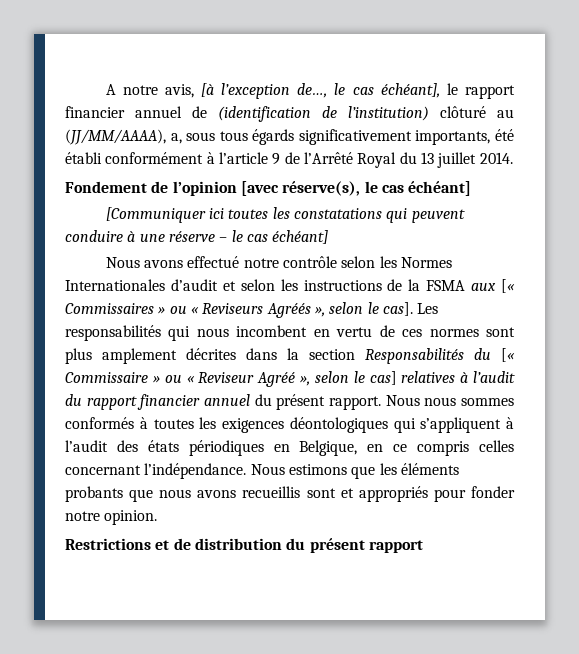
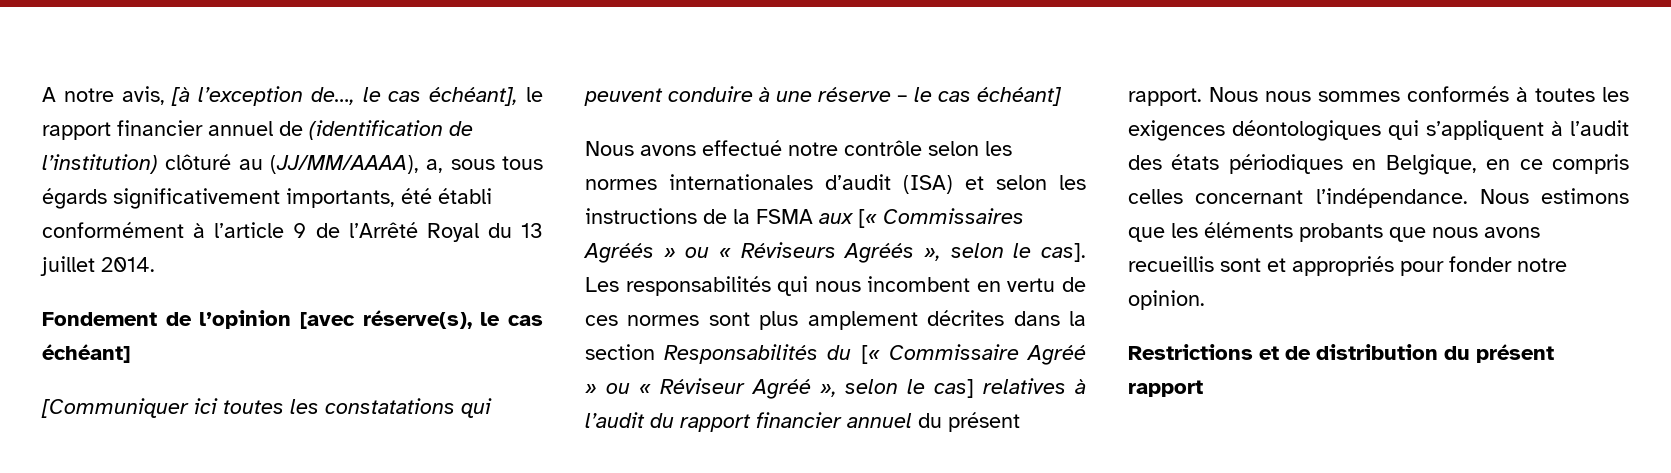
- Nous avons effectué notre contrôle selon les Normes Internationales d’audit et selon les instructions de la FSMA aux [« Commissaires » ou « Reviseurs Agréés », selon le cas].
+ Nous avons effectué notre contrôle selon les normes internationales d’audit (ISA) et selon les instructions de la FSMA aux [« Commissaires Agréés » ou « Réviseurs Agréés », selon le cas].
- Les responsabilités qui nous incombent en vertu de ces normes sont plus amplement décrites dans la section Responsabilités du [« Commissaire » ou « Reviseur Agréé », selon le cas] relatives à l’audit du rapport financier annuel du présent rapport.
+ Les responsabilités qui nous incombent en vertu de ces normes sont plus amplement décrites dans la section Responsabilités du [« Commissaire Agréé » ou « Réviseur Agréé », selon le cas] relatives à l’audit du rapport financier annuel du présent rapport.

